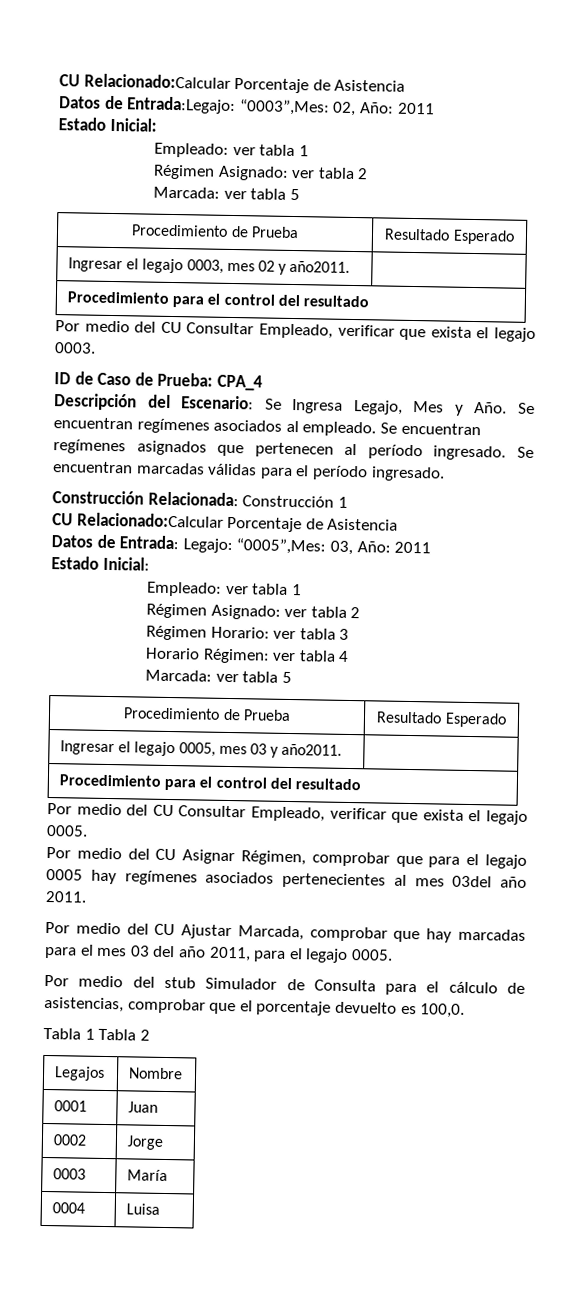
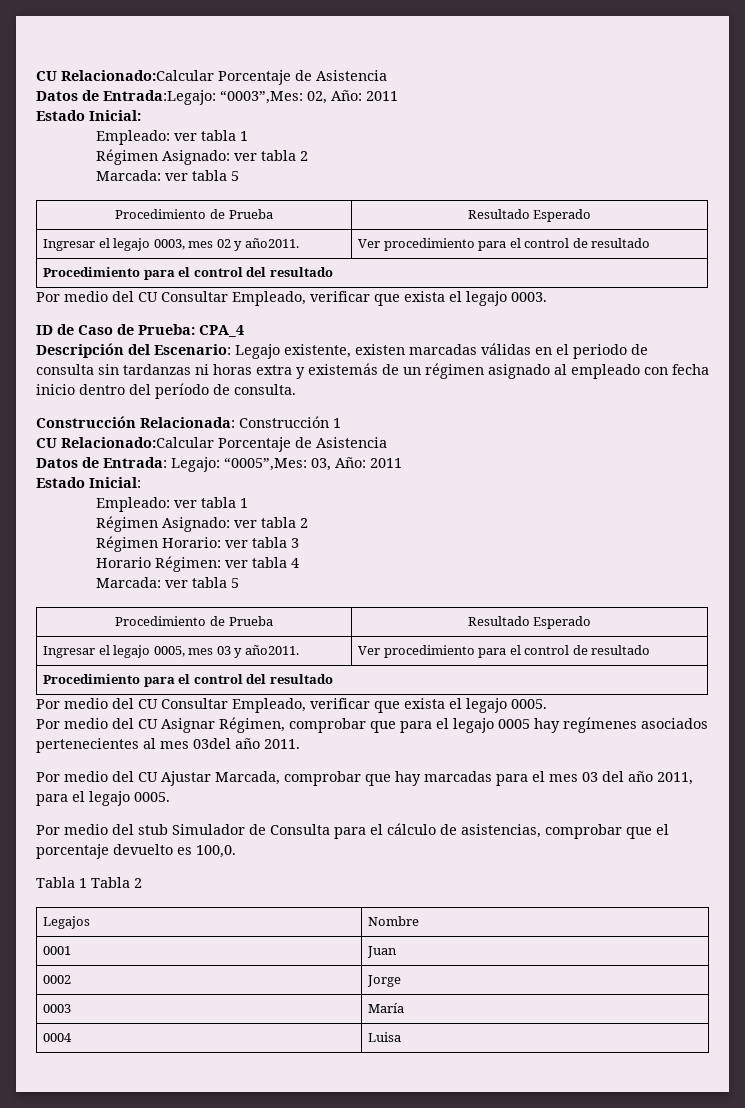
- Ingresar el legajo 0003, mes 02 y año2011. |
+ Ingresar el legajo 0003, mes 02 y año2011. | Ver procedimiento para el control de resultado
- Descripción del Escenario: Se Ingresa Legajo, Mes y Año. Se encuentran regímenes asociados al empleado. Se encuentran regímenes asignados que pertenecen al período ingresado. Se encuentran marcadas válidas para el período ingresado.
+ Descripción del Escenario: Legajo existente, existen marcadas válidas en el periodo de consulta sin tardanzas ni horas extra y existemás de un régimen asignado al empleado con fecha inicio dentro del período de consulta.
- Ingresar el legajo 0005, mes 03 y año2011. |
+ Ingresar el legajo 0005, mes 03 y año2011. | Ver procedimiento para el control de resultado

